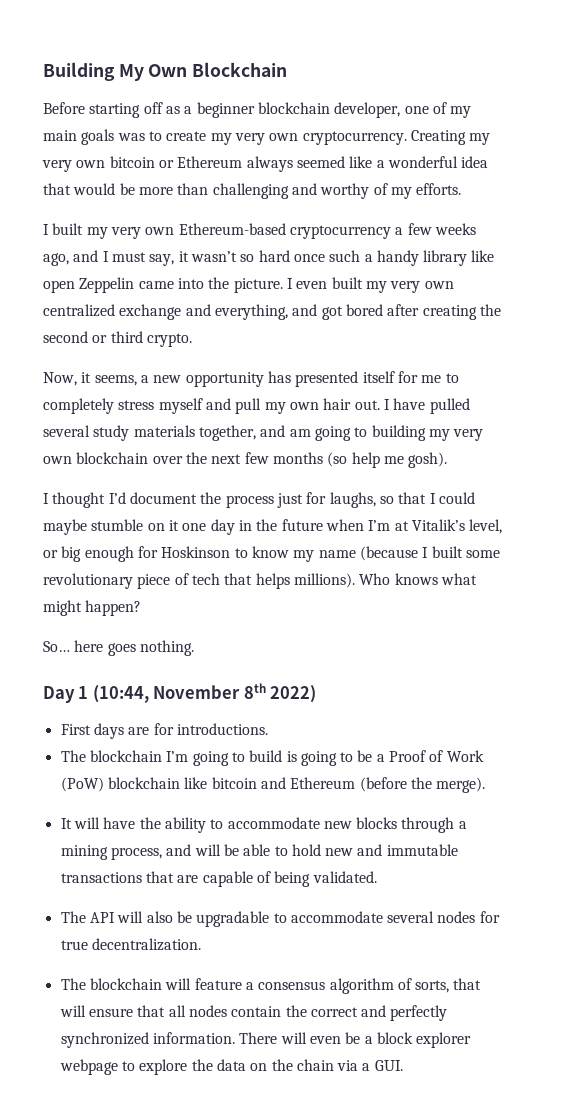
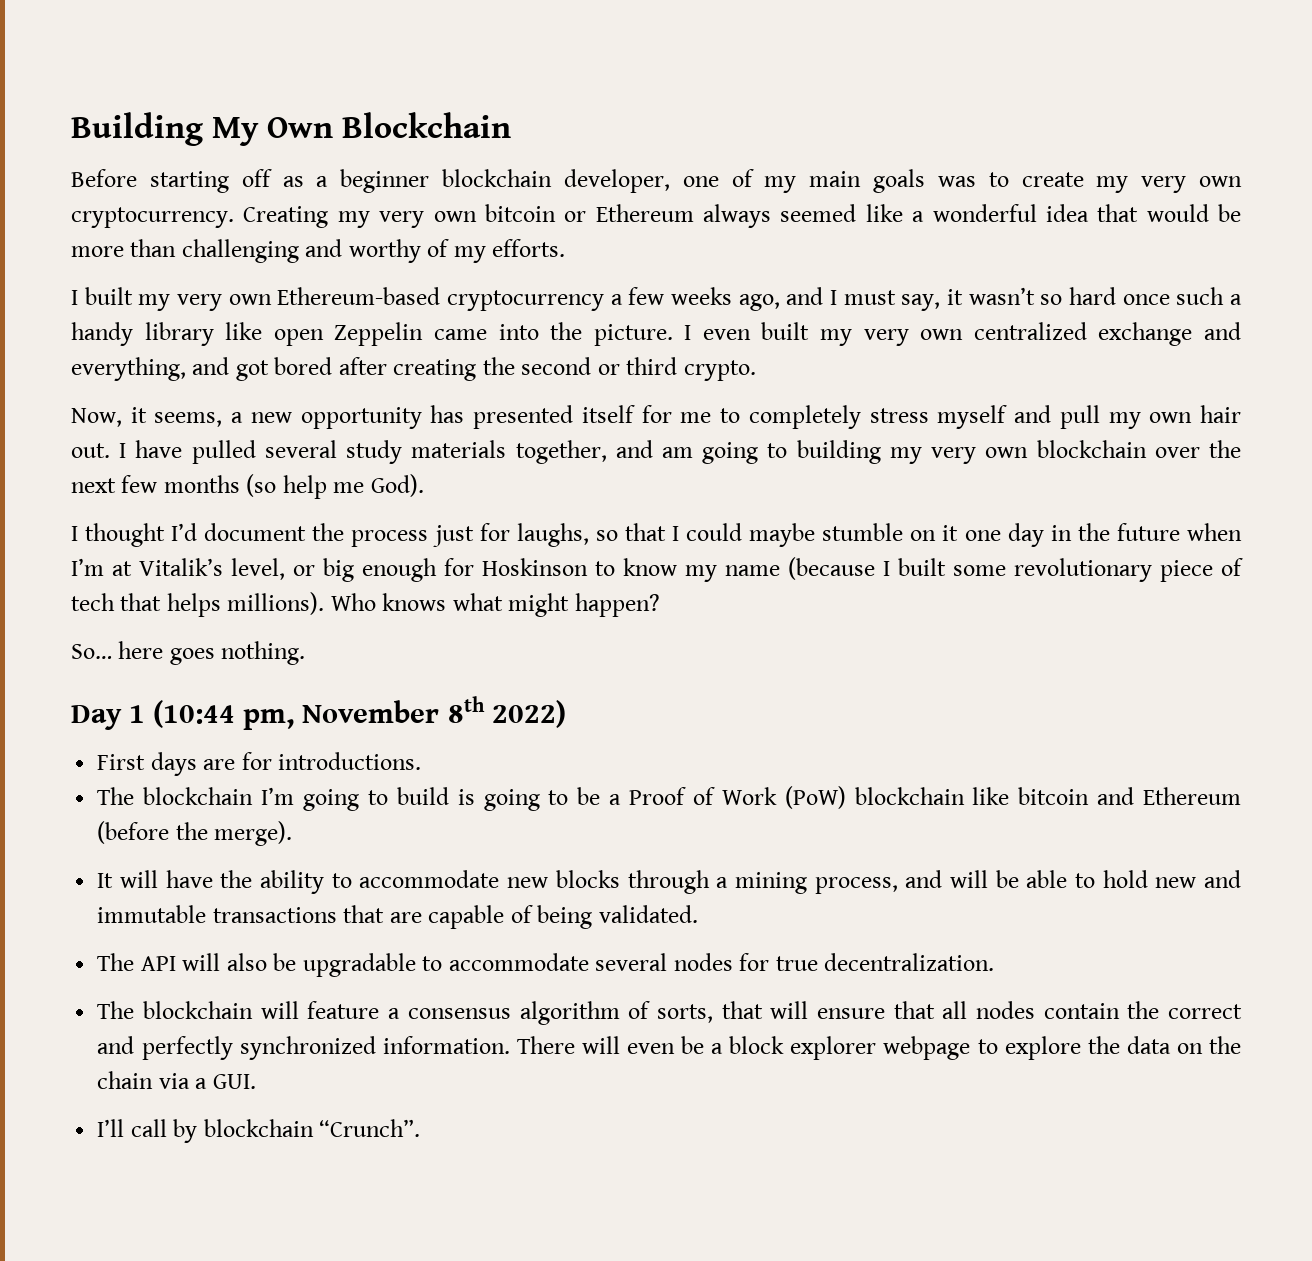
- I have pulled several study materials together, and am going to building my very own blockchain over the next few months (so help me gosh).
+ I have pulled several study materials together, and am going to building my very own blockchain over the next few months (so help me God).
- Day 1 (10:44, November 8th 2022)
+ Day 1 (10:44 pm, November 8th 2022)
+ I’ll call by blockchain “Crunch”.

